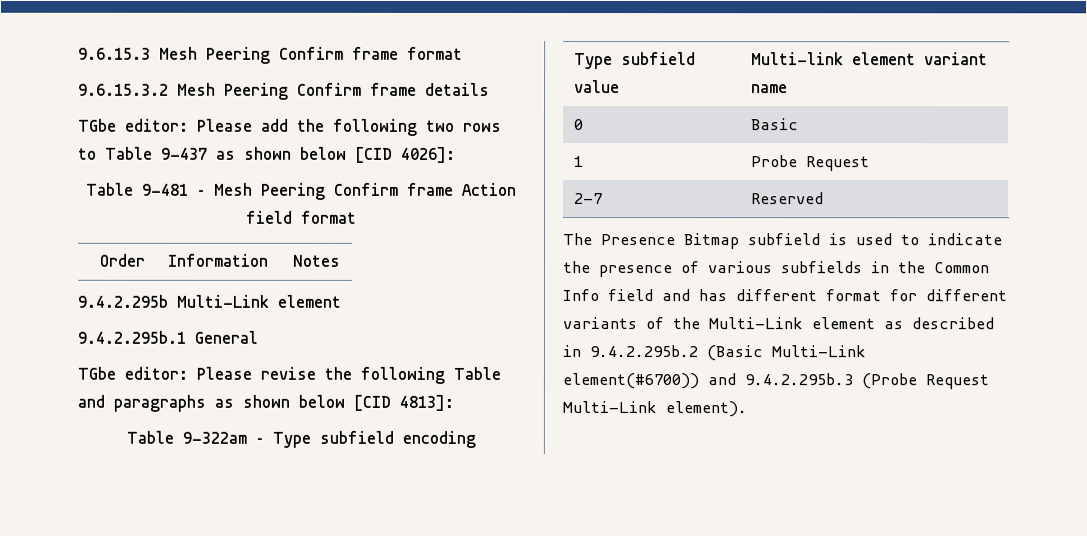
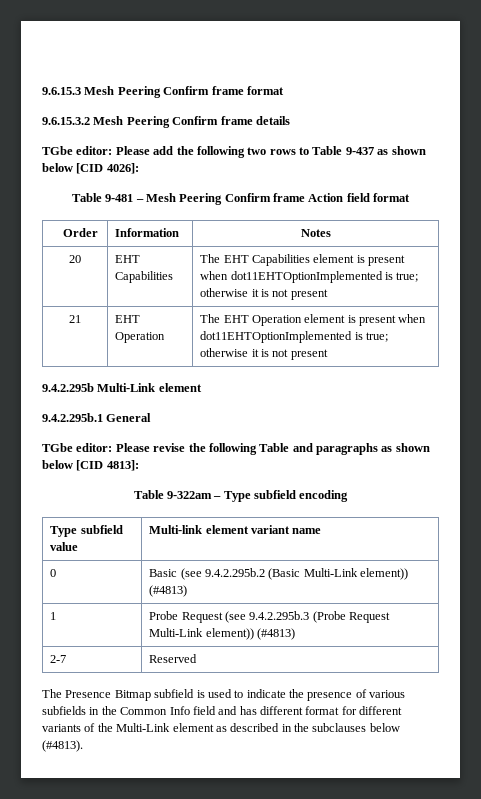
+ 20 | EHT Capabilities | The EHT Capabilities element is present when dot11EHTOptionImplemented is true; otherwise it is not present
+ 21 | EHT Operation | The EHT Operation element is present when dot11EHTOptionImplemented is true; otherwise it is not present
- 0 | Basic
- 1 | Probe Request
+ 0 | Basic (see 9.4.2.295b.2 (Basic Multi-Link element)) (#4813)
+ 1 | Probe Request (see 9.4.2.295b.3 (Probe Request Multi-Link element)) (#4813)
- The Presence Bitmap subfield is used to indicate the presence of various subfields in the Common Info field and has different format for different variants of the Multi-Link element as described in 9.4.2.295b.2 (Basic Multi-Link element(#6700)) and 9.4.2.295b.3 (Probe Request Multi-Link element).
+ The Presence Bitmap subfield is used to indicate the presence of various subfields in the Common Info field and has different format for different variants of the Multi-Link element as described in the subclauses below (#4813).

